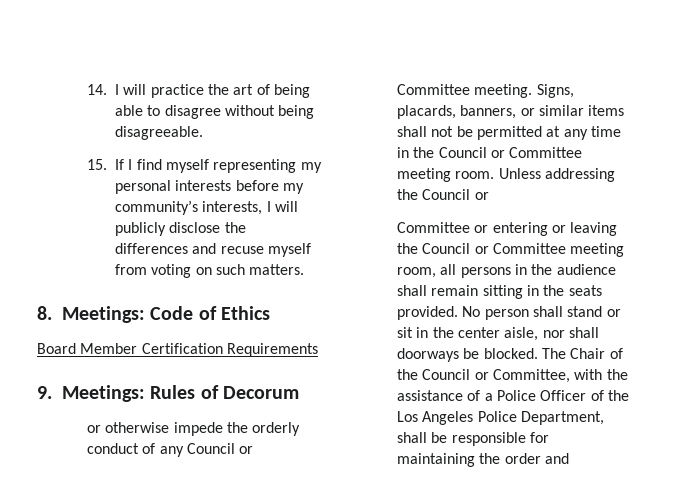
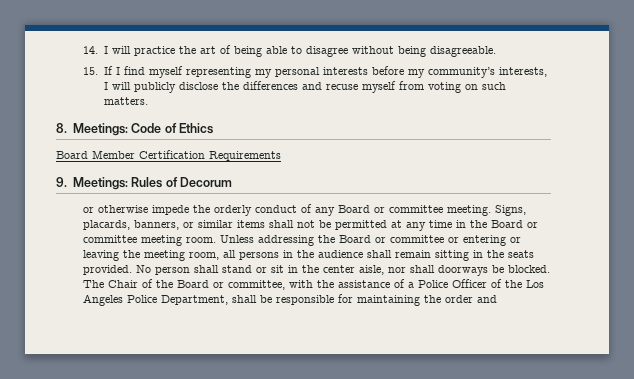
- or otherwise impede the orderly conduct of any Council or Committee meeting.
+ or otherwise impede the orderly conduct of any Board or committee meeting.
- Signs, placards, banners, or similar items shall not be permitted at any time in the Council or Committee meeting room.
+ Signs, placards, banners, or similar items shall not be permitted at any time in the Board or committee meeting room.
- Unless addressing the Council or
- Committee or entering or leaving the Council or Committee meeting room, all persons in the audience shall remain sitting in the seats provided.
+ Unless addressing the Board or committee or entering or leaving the meeting room, all persons in the audience shall remain sitting in the seats provided.
- The Chair of the Council or Committee, with the assistance of a Police Officer of the Los Angeles Police Department, shall be responsible for maintaining the order and
+ The Chair of the Board or committee, with the assistance of a Police Officer of the Los Angeles Police Department, shall be responsible for maintaining the order and

